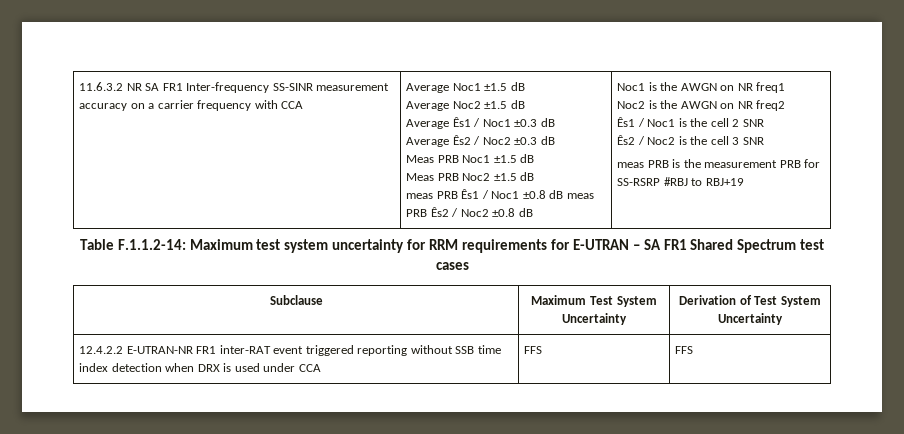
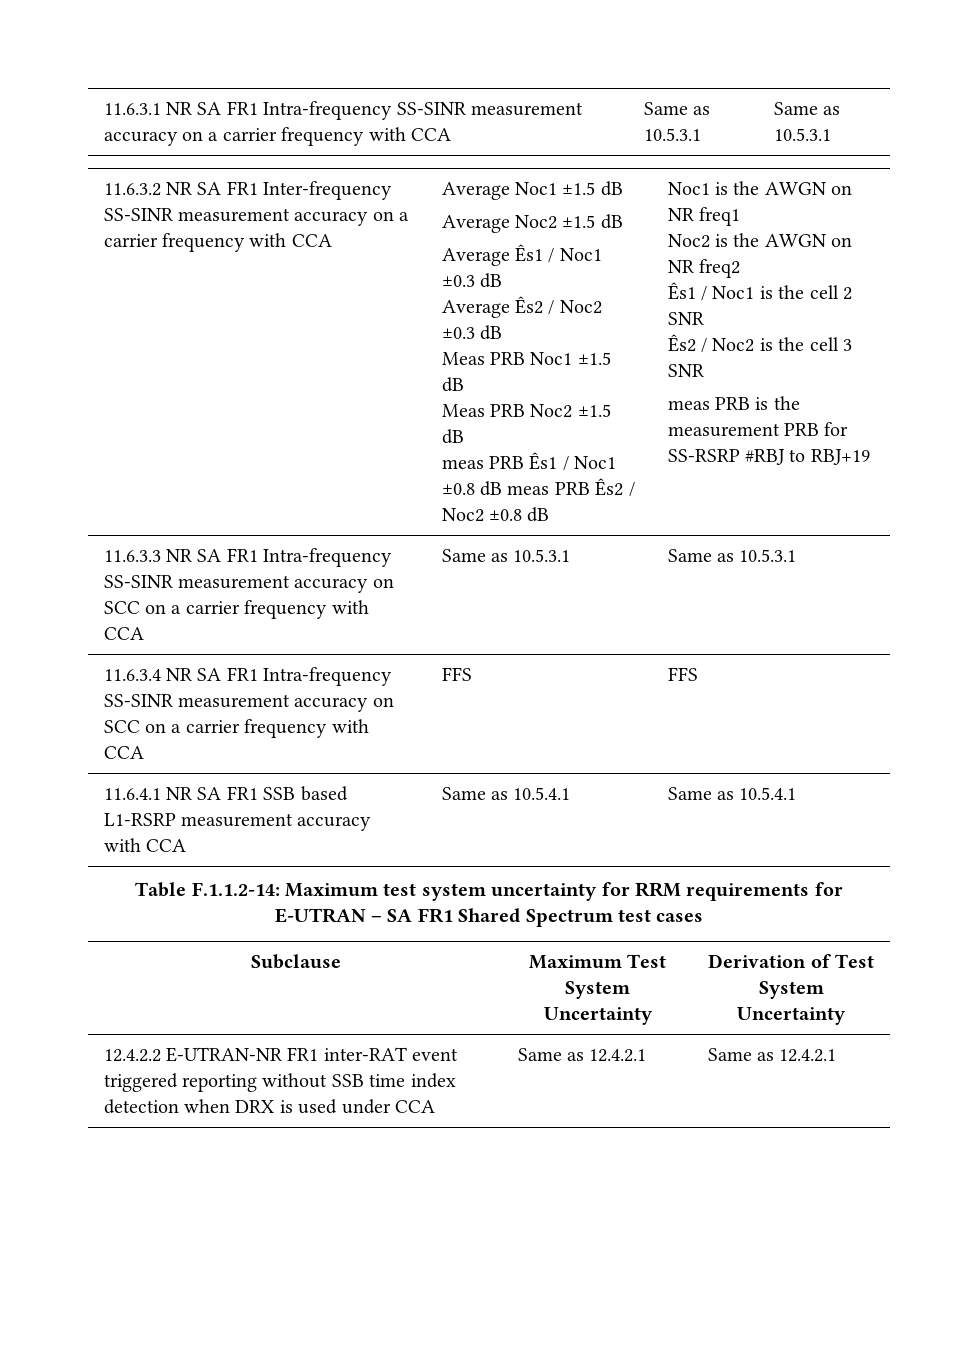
+ 11.6.3.1 NR SA FR1 Intra-frequency SS-SINR measurement accuracy on a carrier frequency with CCA | Same as 10.5.3.1 | Same as 10.5.3.1
+ 11.6.3.3 NR SA FR1 Intra-frequency SS-SINR measurement accuracy on SCC on a carrier frequency with CCA | Same as 10.5.3.1 | Same as 10.5.3.1
+ 11.6.3.4 NR SA FR1 Intra-frequency SS-SINR measurement accuracy on SCC on a carrier frequency with CCA | FFS | FFS
+ 11.6.4.1 NR SA FR1 SSB based L1-RSRP measurement accuracy with CCA | Same as 10.5.4.1 | Same as 10.5.4.1
- 12.4.2.2 E-UTRAN-NR FR1 inter-RAT event triggered reporting without SSB time index detection when DRX is used under CCA | FFS | FFS
+ 12.4.2.2 E-UTRAN-NR FR1 inter-RAT event triggered reporting without SSB time index detection when DRX is used under CCA | Same as 12.4.2.1 | Same as 12.4.2.1

